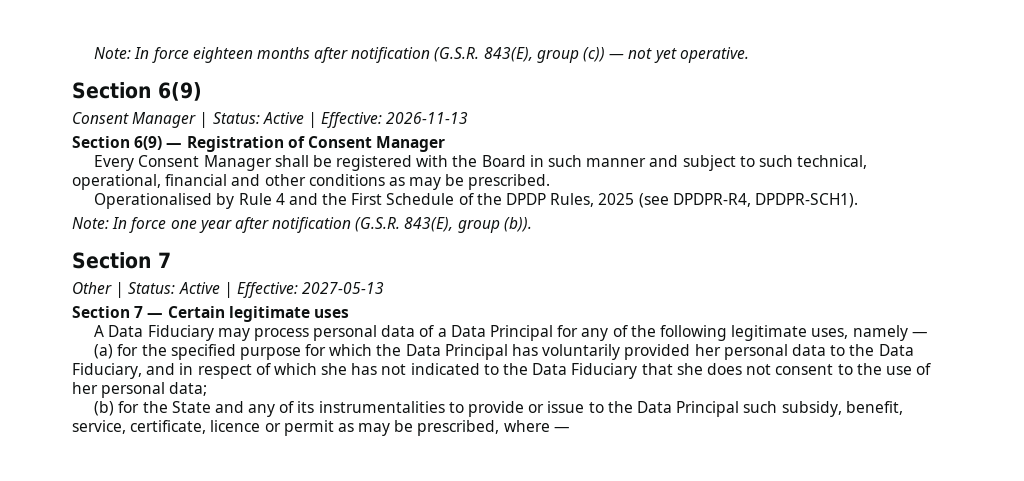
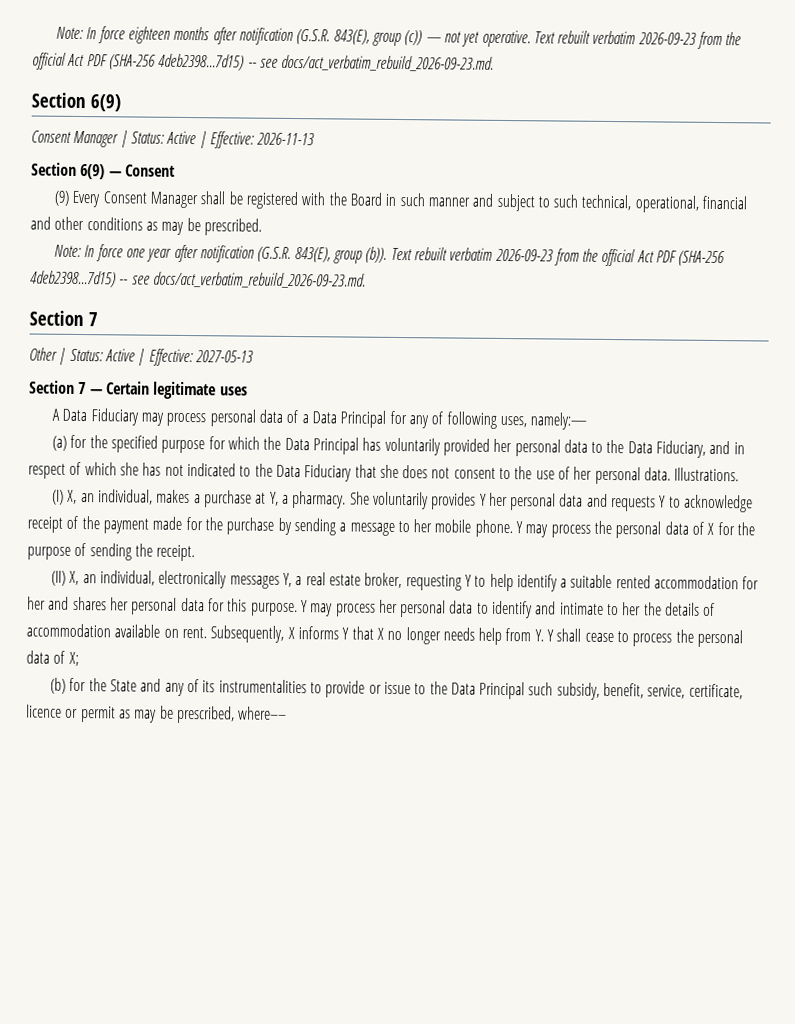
- Note: In force eighteen months after notification (G.S.R. 843(E), group (c)) — not yet operative.
+ Note: In force eighteen months after notification (G.S.R. 843(E), group (c)) — not yet operative. Text rebuilt verbatim 2026-09-23 from the official Act PDF (SHA-256 4deb2398...7d15) -- see docs/act_verbatim_rebuild_2026-09-23.md.
- Section 6(9) — Registration of Consent Manager
- Every Consent Manager shall be registered with the Board in such manner and subject to such technical, operational, financial and other conditions as may be prescribed.
+ Section 6(9) — Consent
+ (9) Every Consent Manager shall be registered with the Board in such manner and subject to such technical, operational, financial and other conditions as may be prescribed.
- Operationalised by Rule 4 and the First Schedule of the DPDP Rules, 2025 (see DPDPR-R4, DPDPR-SCH1).
- Note: In force one year after notification (G.S.R. 843(E), group (b)).
+ Note: In force one year after notification (G.S.R. 843(E), group (b)). Text rebuilt verbatim 2026-09-23 from the official Act PDF (SHA-256 4deb2398...7d15) -- see docs/act_verbatim_rebuild_2026-09-23.md.
- A Data Fiduciary may process personal data of a Data Principal for any of the following legitimate uses, namely —
+ A Data Fiduciary may process personal data of a Data Principal for any of following uses, namely:—
- (a) for the specified purpose for which the Data Principal has voluntarily provided her personal data to the Data Fiduciary, and in respect of which she has not indicated to the Data Fiduciary that she does not consent to the use of her personal data;
+ (a) for the specified purpose for which the Data Principal has voluntarily provided her personal data to the Data Fiduciary, and in respect of which she has not indicated to the Data Fiduciary that she does not consent to the use of her personal data. Illustrations.
+ (I) X, an individual, makes a purchase at Y, a pharmacy. She voluntarily provides Y her personal data and requests Y to acknowledge receipt of the payment made for the purchase by sending a message to her mobile phone. Y may process the personal data of X for the purpose of sending the receipt.
+ (II) X, an individual, electronically messages Y, a real estate broker, requesting Y to help identify a suitable rented accommodation for her and shares her personal data for this purpose. Y may process her personal data to identify and intimate to her the details of accommodation available on rent. Subsequently, X informs Y that X no longer needs help from Y. Y shall cease to process the personal data of X;
- (b) for the State and any of its instrumentalities to provide or issue to the Data Principal such subsidy, benefit, service, certificate, licence or permit as may be prescribed, where —
+ (b) for the State and any of its instrumentalities to provide or issue to the Data Principal such subsidy, benefit, service, certificate, licence or permit as may be prescribed, where––

